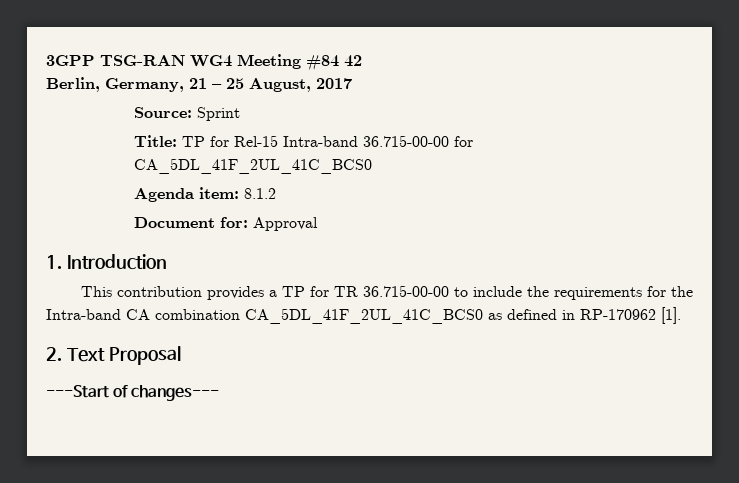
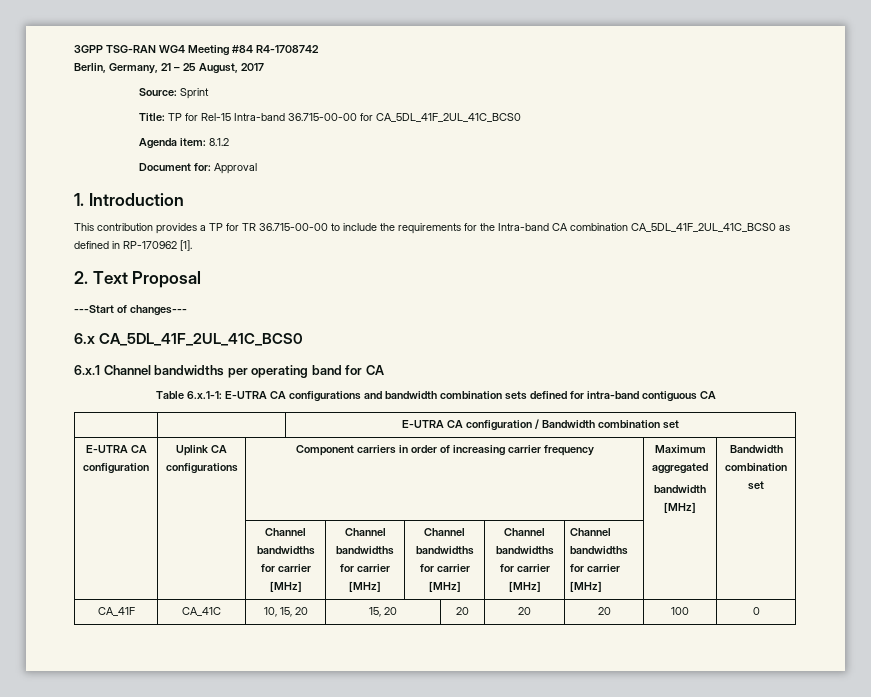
- 3GPP TSG-RAN WG4 Meeting #84 42
+ 3GPP TSG-RAN WG4 Meeting #84 R4-1708742
+ 6.x CA_5DL_41F_2UL_41C_BCS0
+ 6.x.1 Channel bandwidths per operating band for CA
+ Table 6.x.1-1: E-UTRA CA configurations and bandwidth combination sets defined for intra-band contiguous CA
+ | | E-UTRA CA configuration / Bandwidth combination set
+ E-UTRA CA configuration | Uplink CA configurations | Component carriers in order of increasing carrier frequency | Maximum aggregated
+ bandwidth [MHz] | Bandwidth combination set
+ | | Channel bandwidths for carrier [MHz] | Channel bandwidths for carrier [MHz] | Channel bandwidths for carrier [MHz] | Channel bandwidths for carrier [MHz] | Channel bandwidths for carrier [MHz] | |
+ CA_41F | CA_41C | 10, 15, 20 | 15, 20 | 20 | 20 | 20 | 100 | 0

